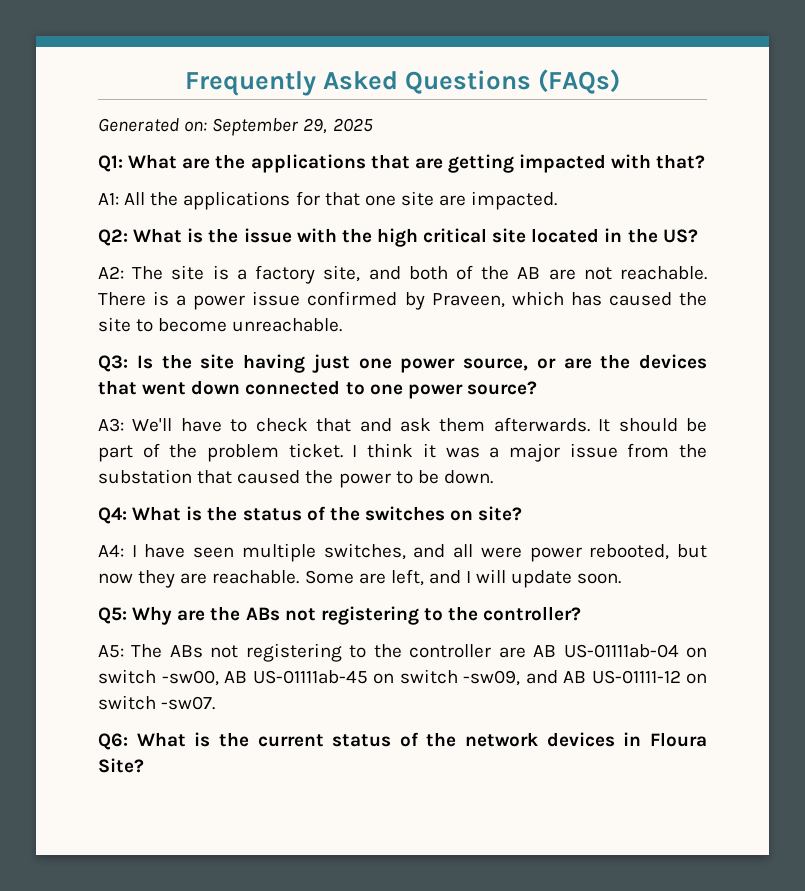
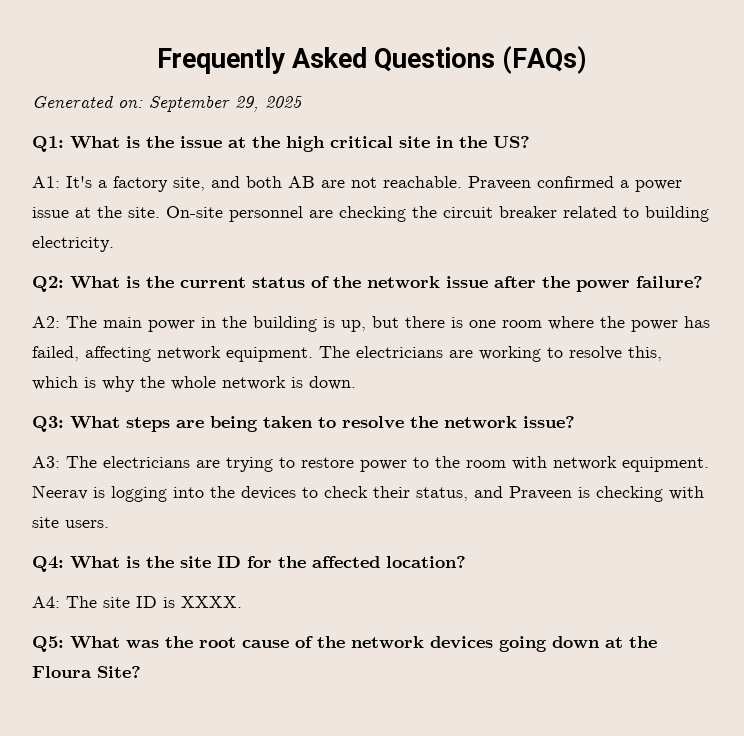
- Q1: What are the applications that are getting impacted with that?
- A1: All the applications for that one site are impacted.
- Q2: What is the issue with the high critical site located in the US?
+ Q1: What is the issue at the high critical site in the US?
- A2: The site is a factory site, and both of the AB are not reachable.
+ A1: It's a factory site, and both AB are not reachable.
- There is a power issue confirmed by Praveen, which has caused the site to become unreachable.
- Q3: Is the site having just one power source, or are the devices that went down connected to one power source?
- A3: We'll have to check that and ask them afterwards. It should be part of the problem ticket. I think it was a major issue from the substation that caused the power to be down.
- Q4: What is the status of the switches on site?
- A4: I have seen multiple switches, and all were power rebooted, but now they are reachable. Some are left, and I will update soon.
- Q5: Why are the ABs not registering to the controller?
- A5: The ABs not registering to the controller are AB US-01111ab-04 on switch -sw00, AB US-01111ab-45 on switch -sw09, and AB US-01111-12 on switch -sw07.
- Q6: What is the current status of the network devices in Floura Site?
+ Praveen confirmed a power issue at the site. On-site personnel are checking the circuit breaker related to building electricity.
+ Q2: What is the current status of the network issue after the power failure?
+ A2: The main power in the building is up, but there is one room where the power has failed, affecting network equipment. The electricians are working to resolve this, which is why the whole network is down.
+ Q3: What steps are being taken to resolve the network issue?
+ A3: The electricians are trying to restore power to the room with network equipment. Neerav is logging into the devices to check their status, and Praveen is checking with site users.
+ Q4: What is the site ID for the affected location?
+ A4: The site ID is XXXX.
+ Q5: What was the root cause of the network devices going down at the Floura Site?

